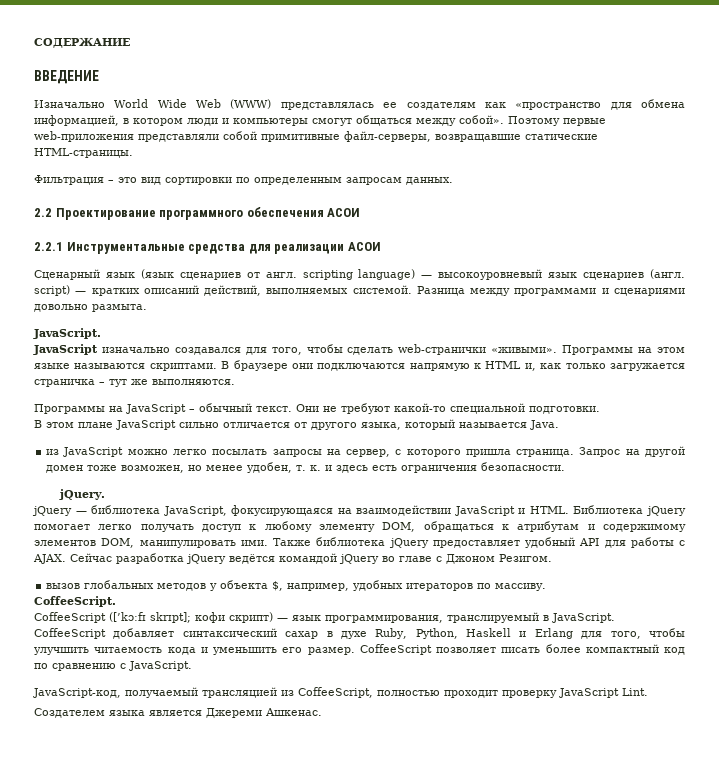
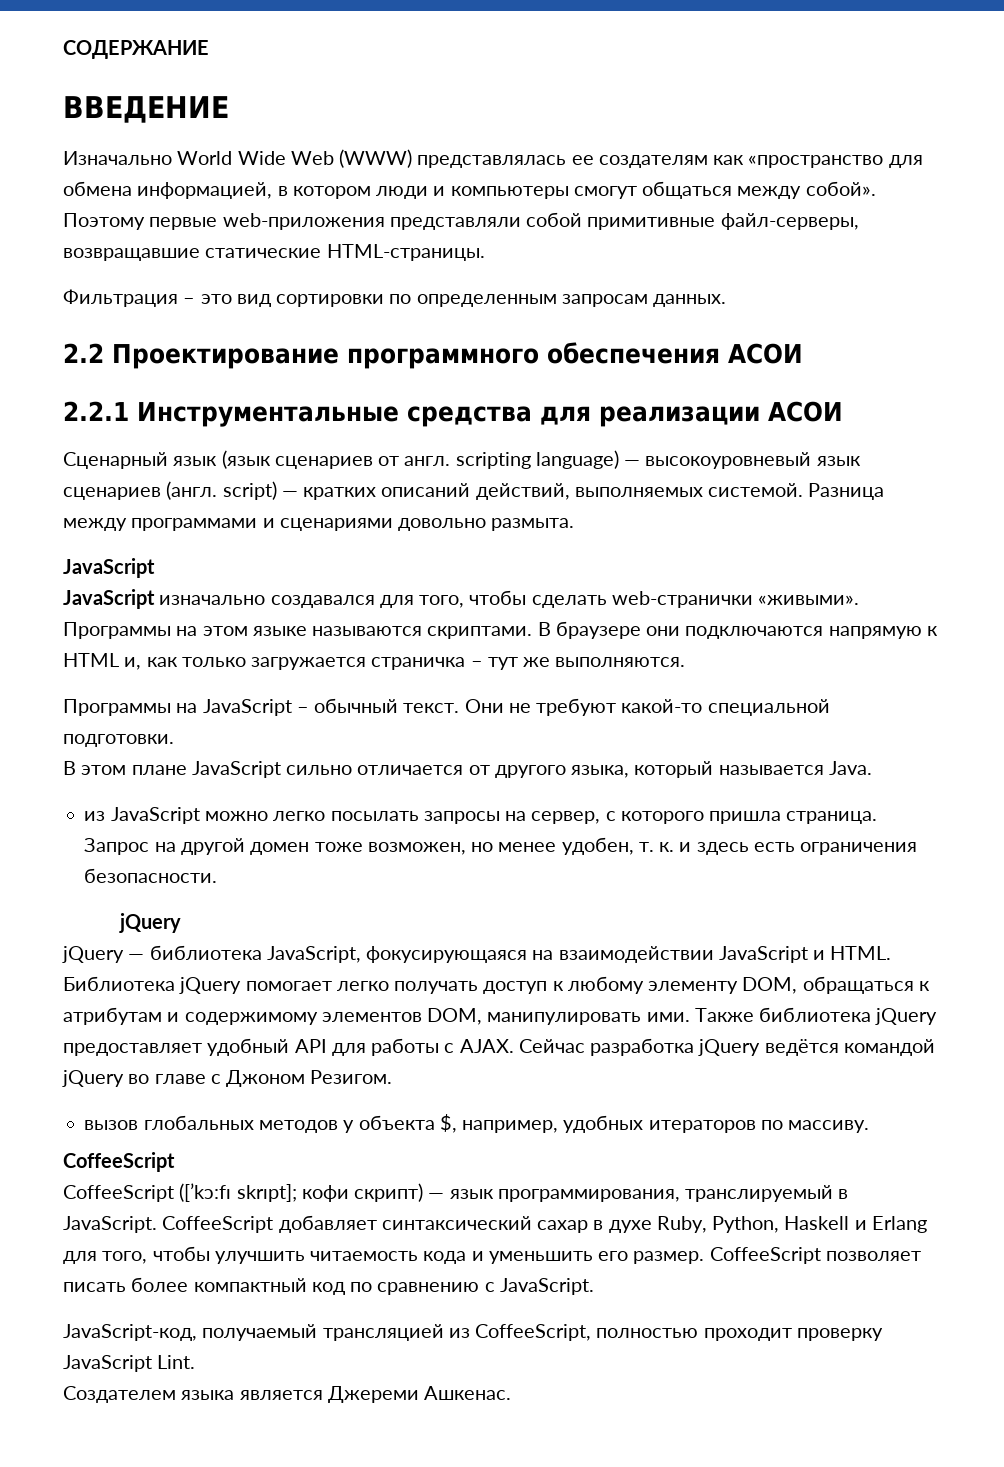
  Разница между программами и сценариями довольно размыта.
- JavaScript.
+ JavaScript
  Запрос на другой домен тоже возможен, но менее удобен, т. к. и здесь есть ограничения безопасности.
- jQuery.
+ jQuery
  вызов глобальных методов у объекта $, например, удобных итераторов по массиву.
- CoffeeScript.
+ CoffeeScript

